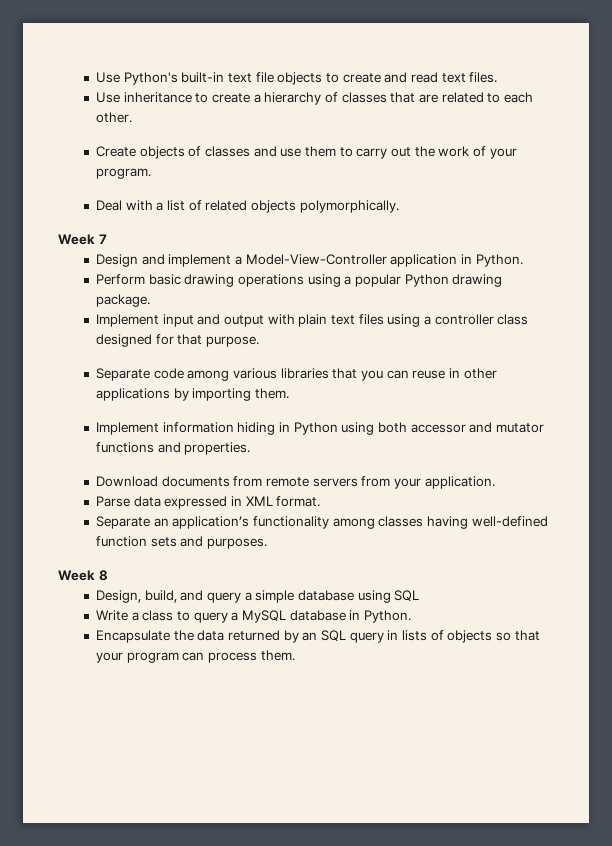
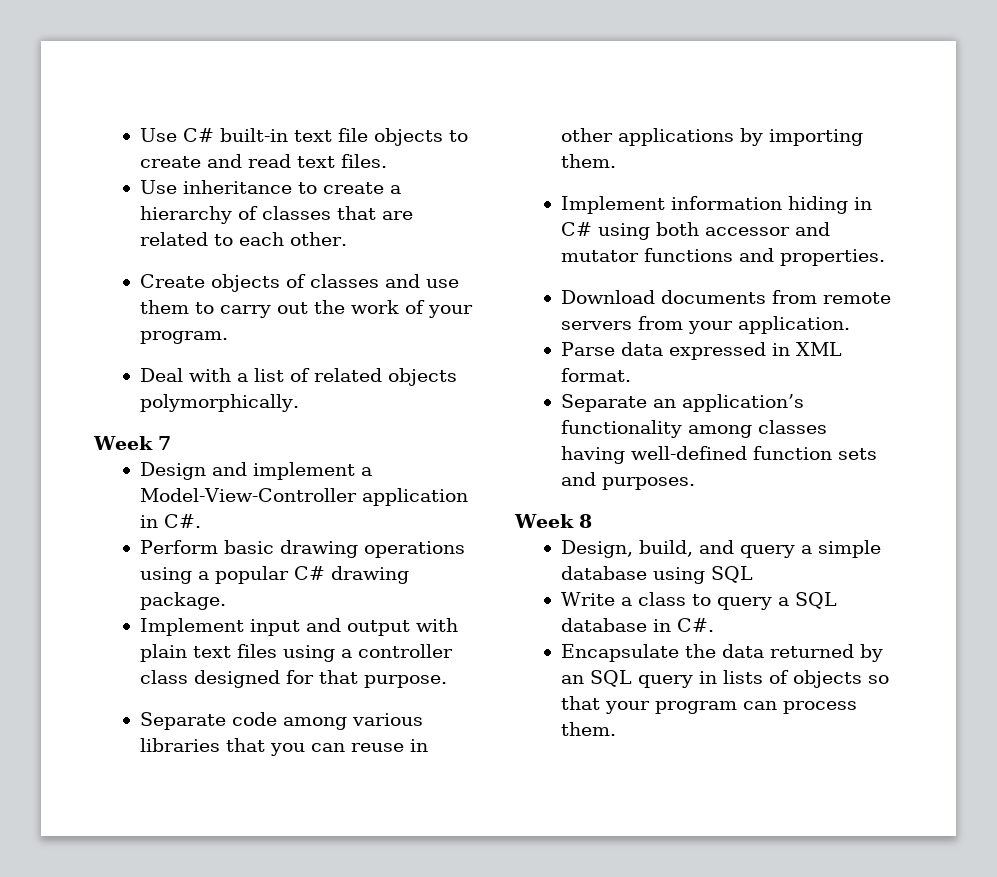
- Use Python's built-in text file objects to create and read text files.
+ Use C# built-in text file objects to create and read text files.
- Design and implement a Model-View-Controller application in Python.
+ Design and implement a Model-View-Controller application in C#.
- Perform basic drawing operations using a popular Python drawing package.
+ Perform basic drawing operations using a popular C# drawing package.
- Implement information hiding in Python using both accessor and mutator functions and properties.
+ Implement information hiding in C# using both accessor and mutator functions and properties.
- Write a class to query a MySQL database in Python.
+ Write a class to query a SQL database in C#.

